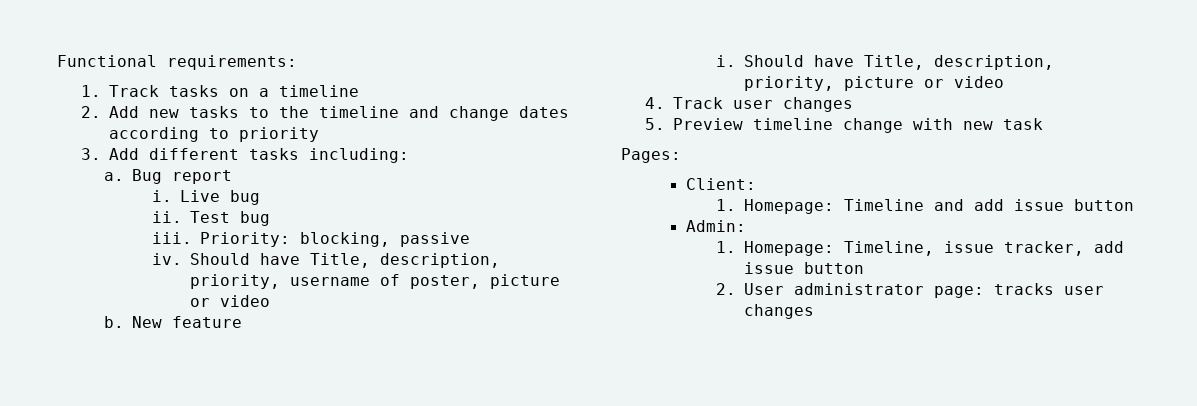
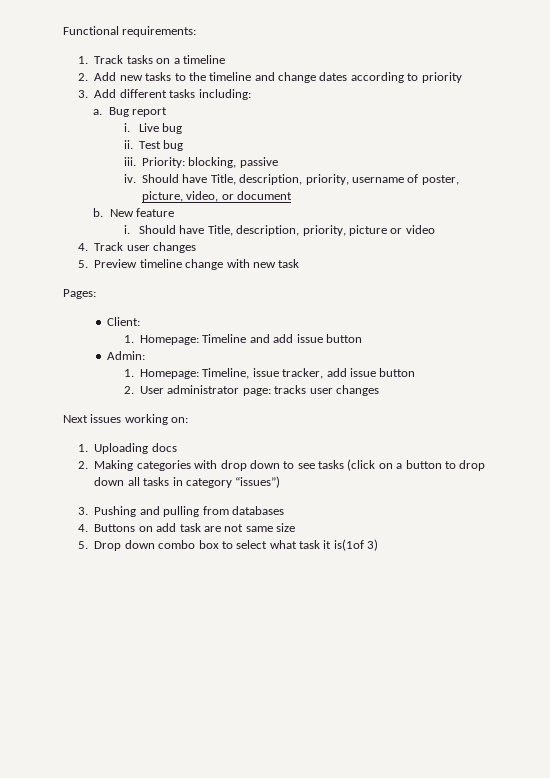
- Should have Title, description, priority, username of poster, picture or video
+ Should have Title, description, priority, username of poster, picture, video, or document
+ Next issues working on:
+ 1. Uploading docs
+ 2. Making categories with drop down to see tasks (click on a button to drop down all tasks in category “issues”)
+ 3. Pushing and pulling from databases
+ 4. Buttons on add task are not same size
+ 5. Drop down combo box to select what task it is(1of 3)

